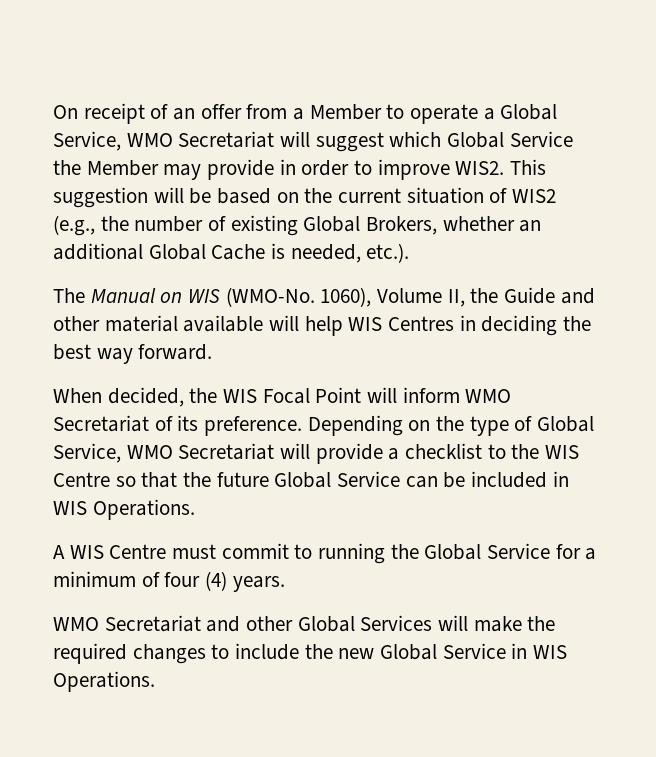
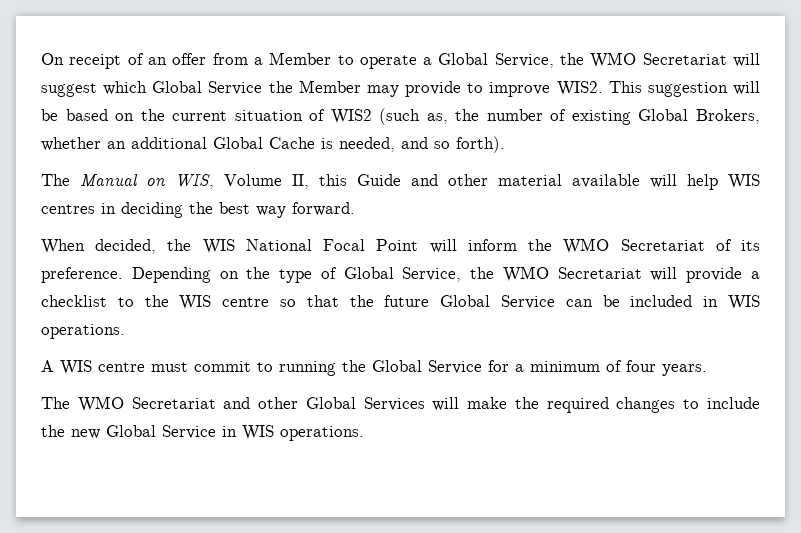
- On receipt of an offer from a Member to operate a Global Service, WMO Secretariat will suggest which Global Service the Member may provide in order to improve WIS2.
+ On receipt of an offer from a Member to operate a Global Service, the WMO Secretariat will suggest which Global Service the Member may provide to improve WIS2.
- This suggestion will be based on the current situation of WIS2 (e.g., the number of existing Global Brokers, whether an additional Global Cache is needed, etc.).
+ This suggestion will be based on the current situation of WIS2 (such as, the number of existing Global Brokers, whether an additional Global Cache is needed, and so forth).
- The Manual on WIS (WMO-No. 1060), Volume II, the Guide and other material available will help WIS Centres in deciding the best way forward.
+ The Manual on WIS, Volume II, this Guide and other material available will help WIS centres in deciding the best way forward.
- When decided, the WIS Focal Point will inform WMO Secretariat of its preference.
+ When decided, the WIS National Focal Point will inform the WMO Secretariat of its preference.
- Depending on the type of Global Service, WMO Secretariat will provide a checklist to the WIS Centre so that the future Global Service can be included in WIS Operations.
+ Depending on the type of Global Service, the WMO Secretariat will provide a checklist to the WIS centre so that the future Global Service can be included in WIS operations.
- A WIS Centre must commit to running the Global Service for a minimum of four (4) years.
+ A WIS centre must commit to running the Global Service for a minimum of four years.
- WMO Secretariat and other Global Services will make the required changes to include the new Global Service in WIS Operations.
+ The WMO Secretariat and other Global Services will make the required changes to include the new Global Service in WIS operations.

